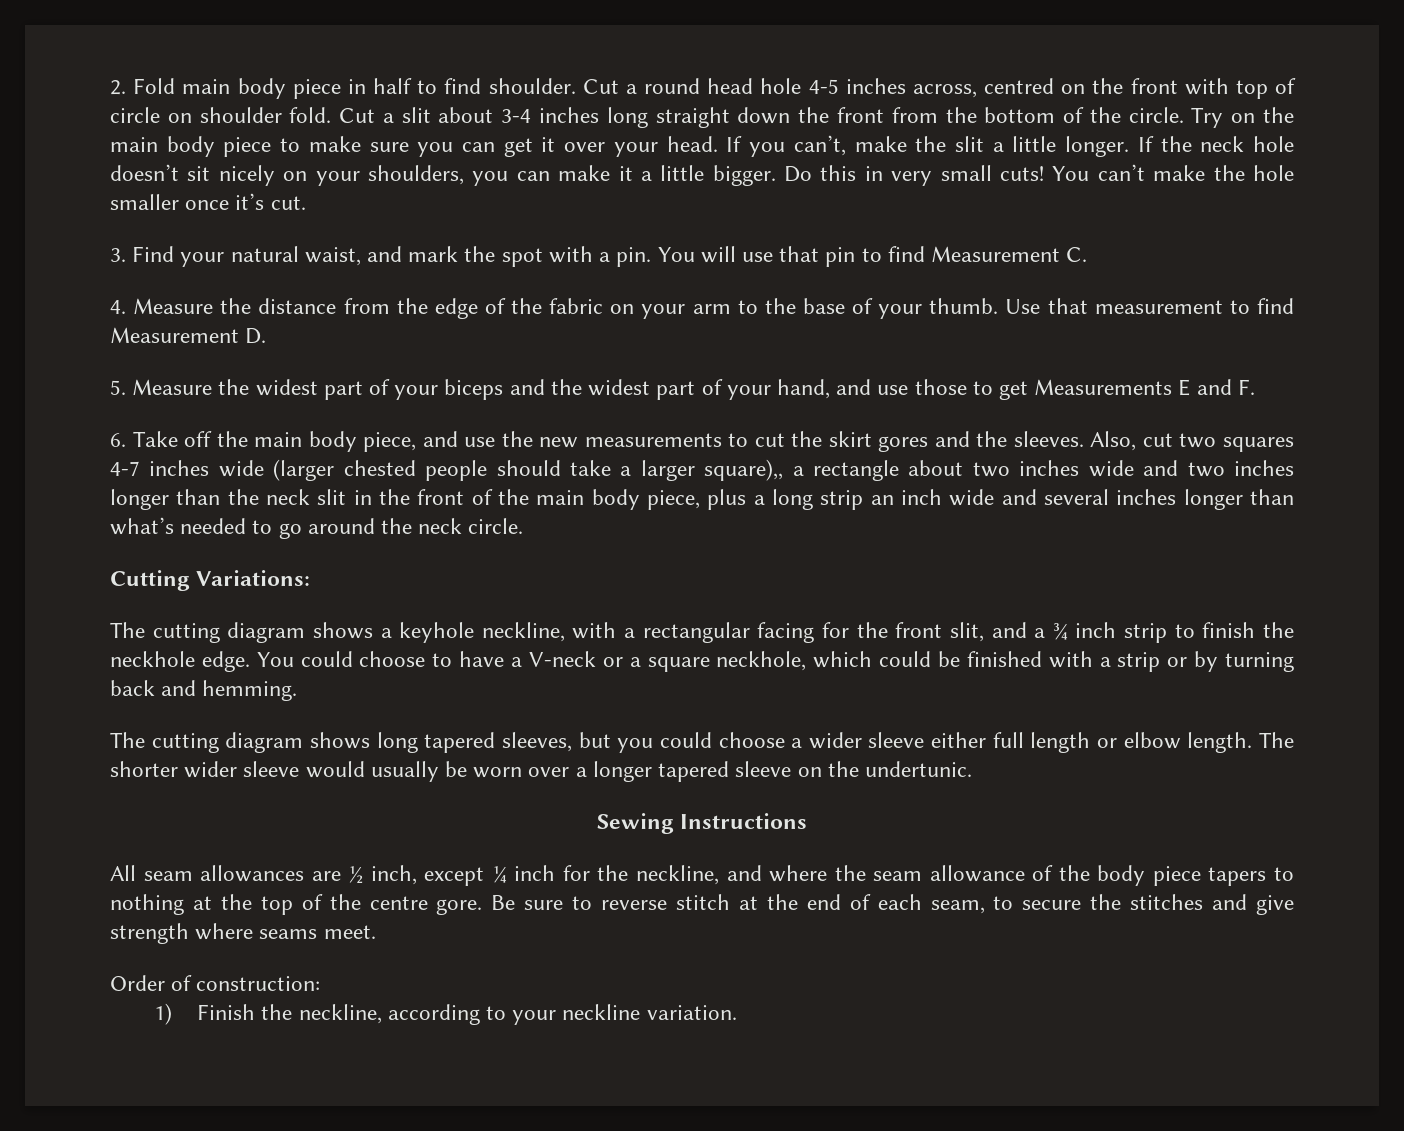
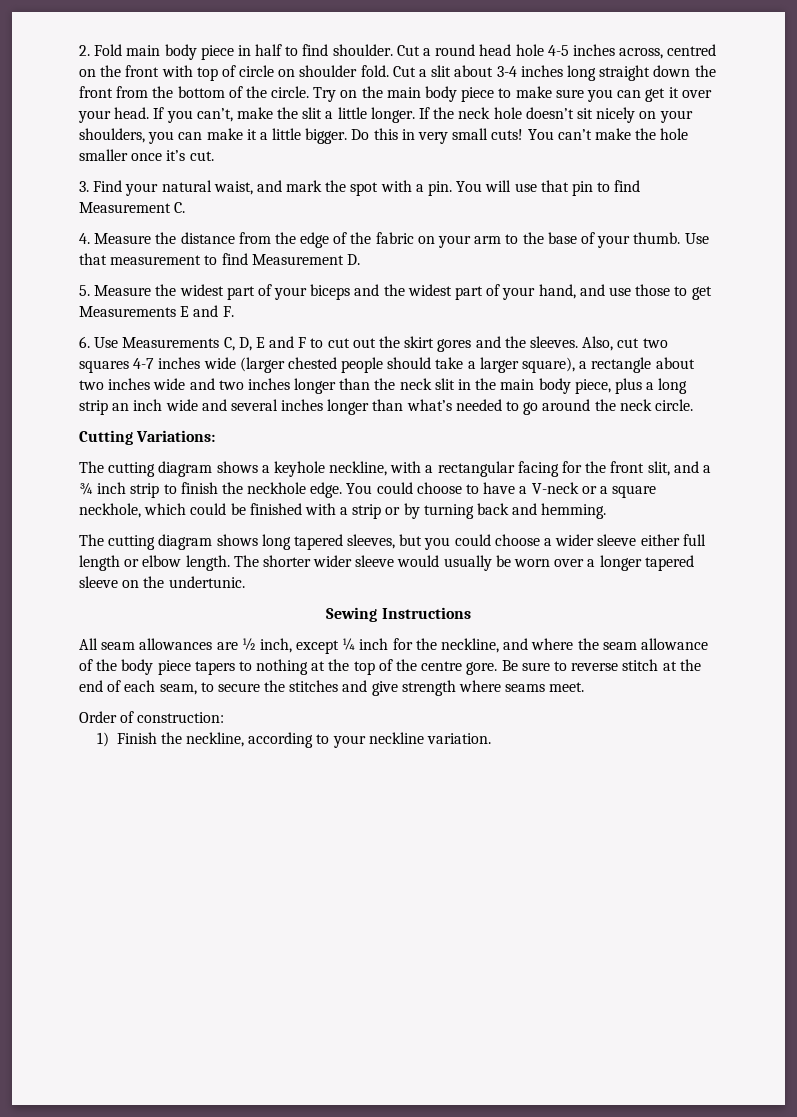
- 6. Take off the main body piece, and use the new measurements to cut the skirt gores and the sleeves.
+ 6. Use Measurements C, D, E and F to cut out the skirt gores and the sleeves.
- Also, cut two squares 4-7 inches wide (larger chested people should take a larger square),, a rectangle about two inches wide and two inches longer than the neck slit in the front of the main body piece, plus a long strip an inch wide and several inches longer than what’s needed to go around the neck circle.
+ Also, cut two squares 4-7 inches wide (larger chested people should take a larger square), a rectangle about two inches wide and two inches longer than the neck slit in the main body piece, plus a long strip an inch wide and several inches longer than what’s needed to go around the neck circle.

